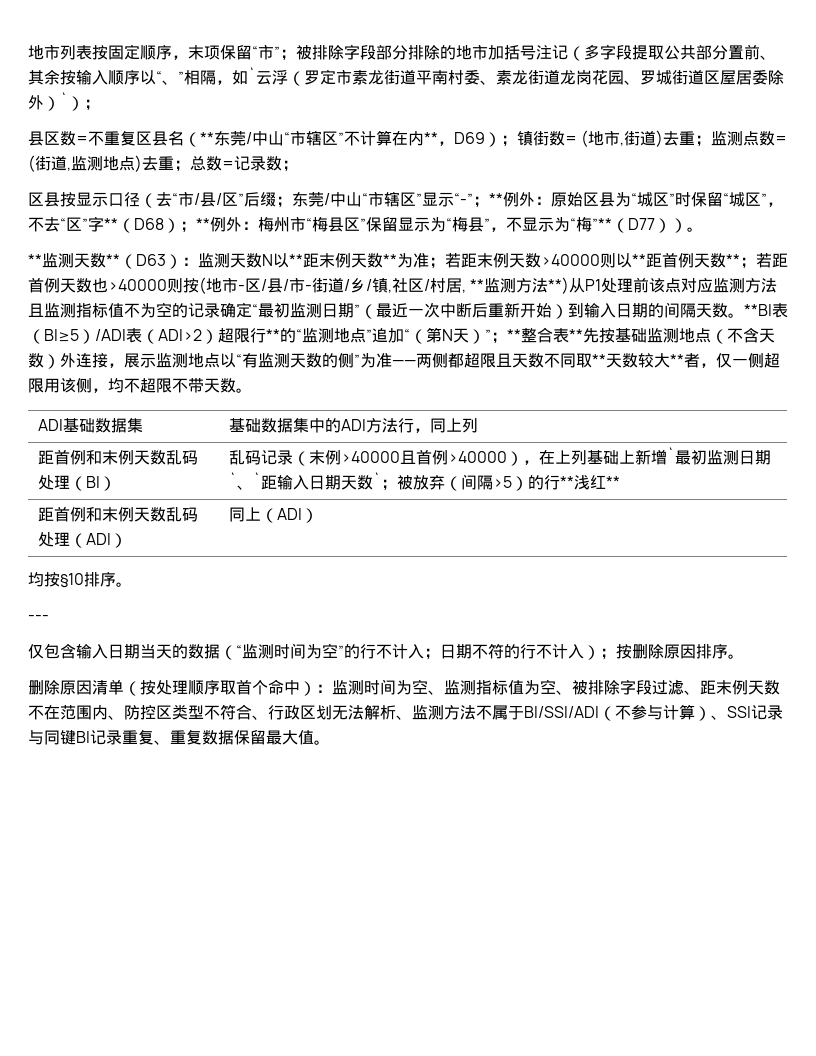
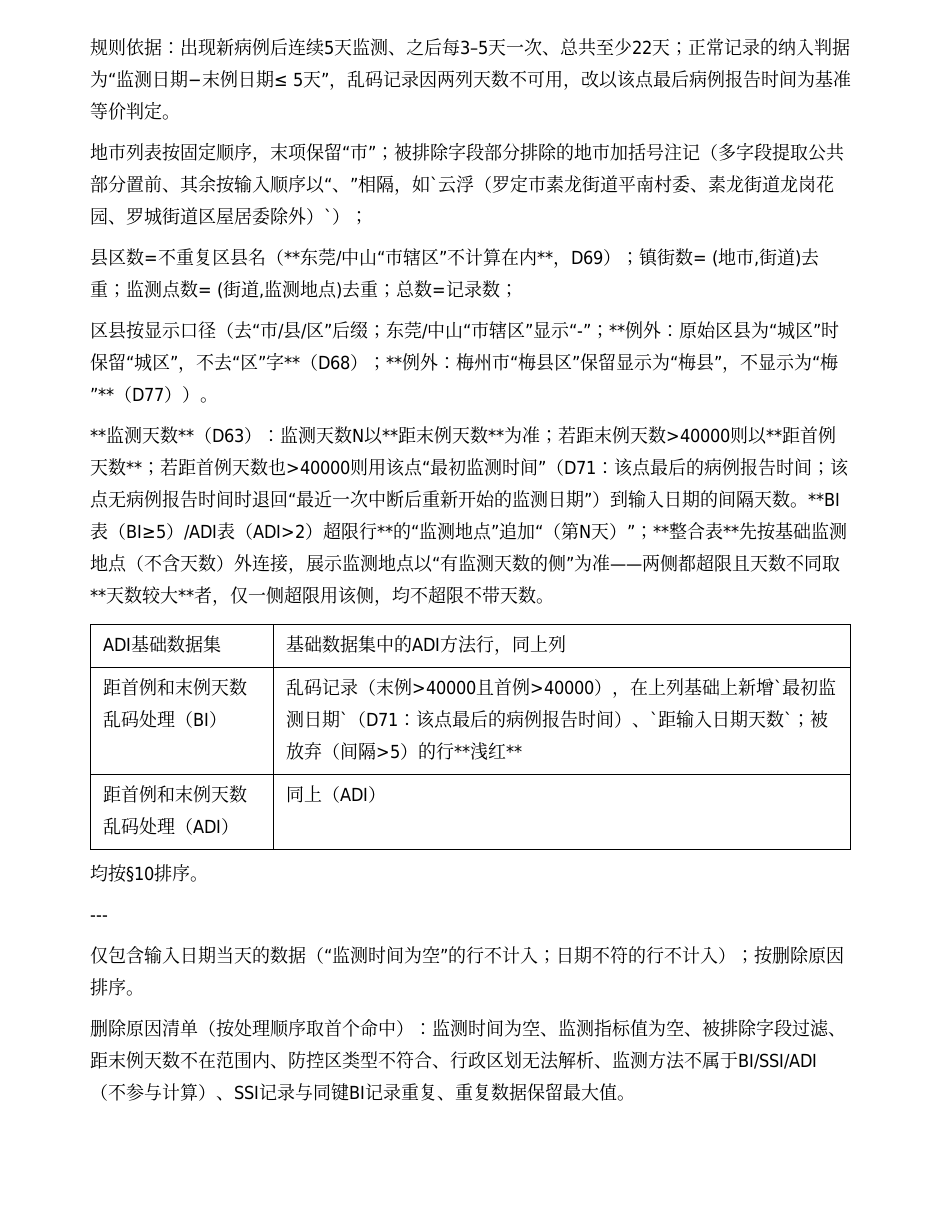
+ 规则依据：出现新病例后连续5天监测、之后每3–5天一次、总共至少22天；正常记录的纳入判据为“监测日期−末例日期≤ 5天”，乱码记录因两列天数不可用，改以该点最后病例报告时间为基准等价判定。
- **监测天数**（D63）：监测天数N以**距末例天数**为准；若距末例天数>40000则以**距首例天数**；若距首例天数也>40000则按(地市-区/县/市-街道/乡/镇,社区/村居, **监测方法**)从P1处理前该点对应监测方法且监测指标值不为空的记录确定“最初监测日期”（最近一次中断后重新开始）到输入日期的间隔天数。
+ **监测天数**（D63）：监测天数N以**距末例天数**为准；若距末例天数>40000则以**距首例天数**；若距首例天数也>40000则用该点“最初监测时间”（D71：该点最后的病例报告时间；该点无病例报告时间时退回“最近一次中断后重新开始的监测日期”）到输入日期的间隔天数。
- 乱码记录（末例>40000且首例>40000），在上列基础上新增`最初监测日期`、`距输入日期天数`；被放弃（间隔>5）的行**浅红**
+ 乱码记录（末例>40000且首例>40000），在上列基础上新增`最初监测日期`（D71：该点最后的病例报告时间）、`距输入日期天数`；被放弃（间隔>5）的行**浅红**

